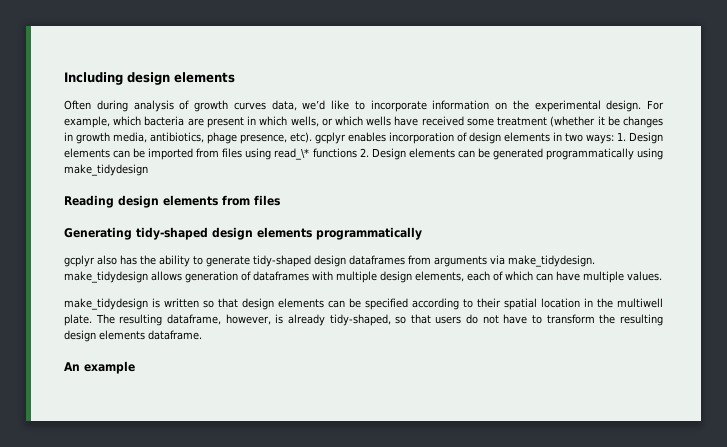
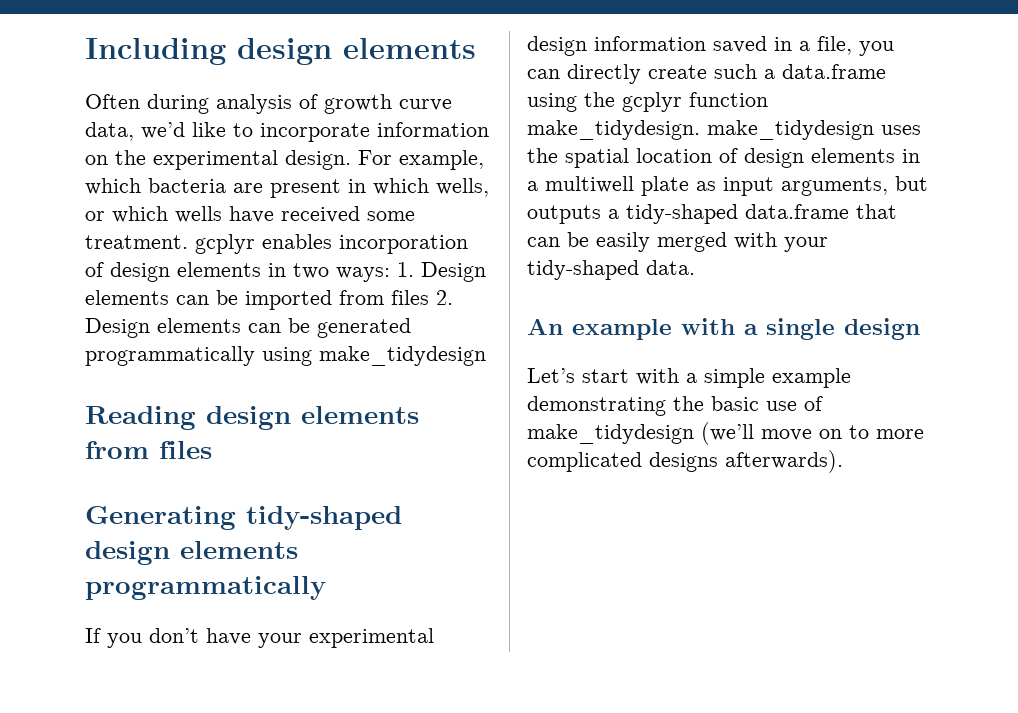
- Often during analysis of growth curves data, we’d like to incorporate information on the experimental design.
+ Often during analysis of growth curve data, we’d like to incorporate information on the experimental design.
- For example, which bacteria are present in which wells, or which wells have received some treatment (whether it be changes in growth media, antibiotics, phage presence, etc). gcplyr enables incorporation of design elements in two ways: 1. Design elements can be imported from files using read_\* functions 2. Design elements can be generated programmatically using make_tidydesign
+ For example, which bacteria are present in which wells, or which wells have received some treatment. gcplyr enables incorporation of design elements in two ways: 1. Design elements can be imported from files 2. Design elements can be generated programmatically using make_tidydesign
- gcplyr also has the ability to generate tidy-shaped design dataframes from arguments via make_tidydesign. make_tidydesign allows generation of dataframes with multiple design elements, each of which can have multiple values.
- make_tidydesign is written so that design elements can be specified according to their spatial location in the multiwell plate. The resulting dataframe, however, is already tidy-shaped, so that users do not have to transform the resulting design elements dataframe.
- An example
+ If you don’t have your experimental design information saved in a file, you can directly create such a data.frame using the gcplyr function make_tidydesign. make_tidydesign uses the spatial location of design elements in a multiwell plate as input arguments, but outputs a tidy-shaped data.frame that can be easily merged with your tidy-shaped data.
+ An example with a single design
+ Let’s start with a simple example demonstrating the basic use of make_tidydesign (we’ll move on to more complicated designs afterwards).

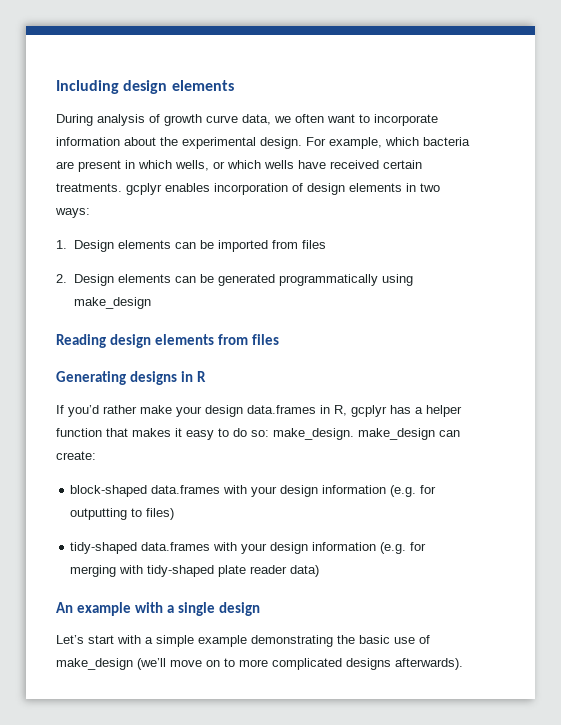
- Often during analysis of growth curve data, we’d like to incorporate information on the experimental design.
+ During analysis of growth curve data, we often want to incorporate information about the experimental design.
- For example, which bacteria are present in which wells, or which wells have received some treatment. gcplyr enables incorporation of design elements in two ways: 1. Design elements can be imported from files 2. Design elements can be generated programmatically using make_tidydesign
+ For example, which bacteria are present in which wells, or which wells have received certain treatments. gcplyr enables incorporation of design elements in two ways:
+ 1. Design elements can be imported from files
+ 2. Design elements can be generated programmatically using make_design
- Generating tidy-shaped design elements programmatically
- If you don’t have your experimental design information saved in a file, you can directly create such a data.frame using the gcplyr function make_tidydesign. make_tidydesign uses the spatial location of design elements in a multiwell plate as input arguments, but outputs a tidy-shaped data.frame that can be easily merged with your tidy-shaped data.
+ Generating designs in R
+ If you’d rather make your design data.frames in R, gcplyr has a helper function that makes it easy to do so: make_design. make_design can create:
+ block-shaped data.frames with your design information (e.g. for outputting to files)
+ tidy-shaped data.frames with your design information (e.g. for merging with tidy-shaped plate reader data)
- Let’s start with a simple example demonstrating the basic use of make_tidydesign (we’ll move on to more complicated designs afterwards).
+ Let’s start with a simple example demonstrating the basic use of make_design (we’ll move on to more complicated designs afterwards).

